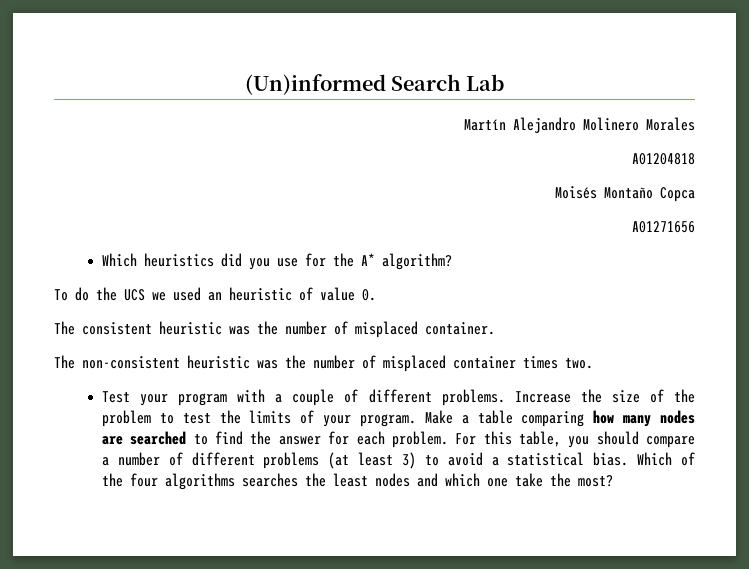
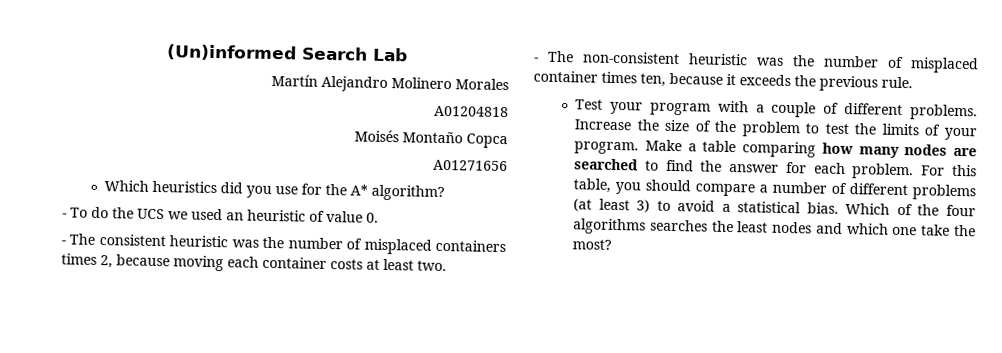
- To do the UCS we used an heuristic of value 0.
+ - To do the UCS we used an heuristic of value 0.
- The consistent heuristic was the number of misplaced container.
- The non-consistent heuristic was the number of misplaced container times two.
+ - The consistent heuristic was the number of misplaced containers times 2, because moving each container costs at least two.
+ - The non-consistent heuristic was the number of misplaced container times ten, because it exceeds the previous rule.

